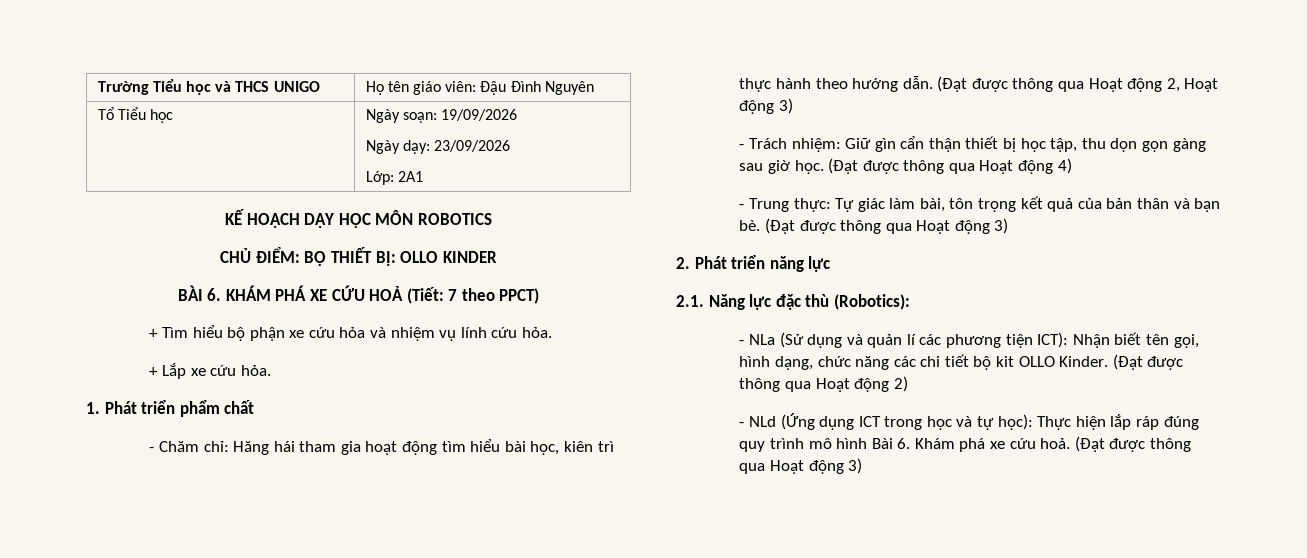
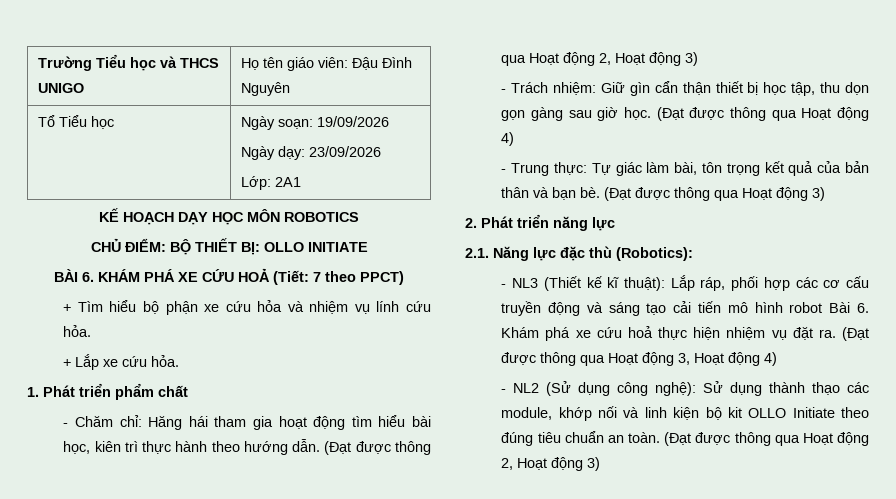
- CHỦ ĐIỂM: BỘ THIẾT BỊ: OLLO KINDER
+ CHỦ ĐIỂM: BỘ THIẾT BỊ: OLLO INITIATE
- - NLa (Sử dụng và quản lí các phương tiện ICT): Nhận biết tên gọi, hình dạng, chức năng các chi tiết bộ kit OLLO Kinder. (Đạt được thông qua Hoạt động 2)
- - NLd (Ứng dụng ICT trong học và tự học): Thực hiện lắp ráp đúng quy trình mô hình Bài 6. Khám phá xe cứu hoả. (Đạt được thông qua Hoạt động 3)
+ - NL3 (Thiết kế kĩ thuật): Lắp ráp, phối hợp các cơ cấu truyền động và sáng tạo cải tiến mô hình robot Bài 6. Khám phá xe cứu hoả thực hiện nhiệm vụ đặt ra. (Đạt được thông qua Hoạt động 3, Hoạt động 4)
+ - NL2 (Sử dụng công nghệ): Sử dụng thành thạo các module, khớp nối và linh kiện bộ kit OLLO Initiate theo đúng tiêu chuẩn an toàn. (Đạt được thông qua Hoạt động 2, Hoạt động 3)

